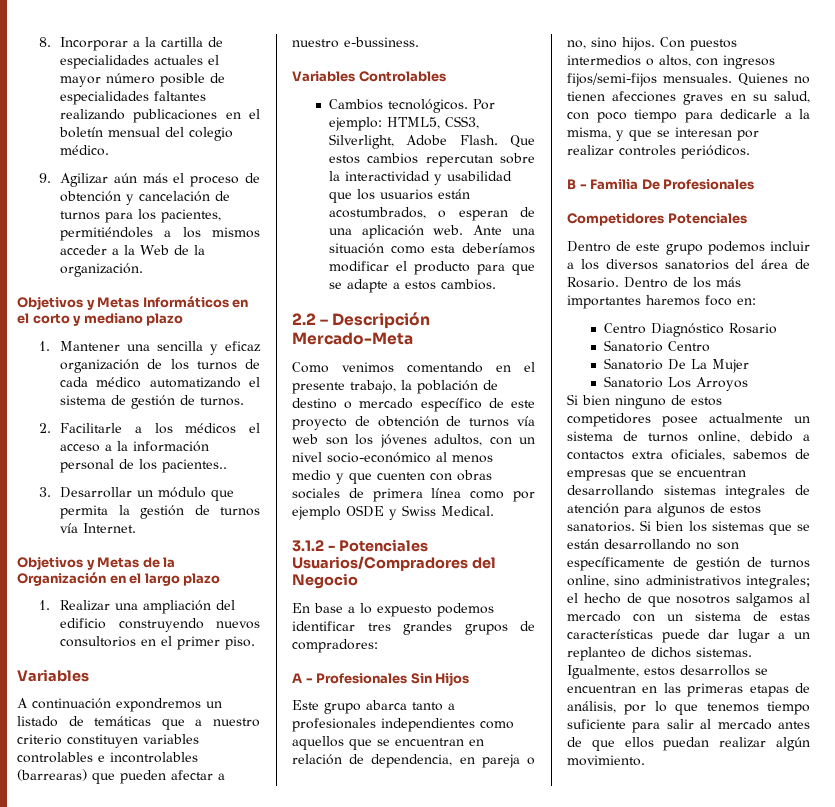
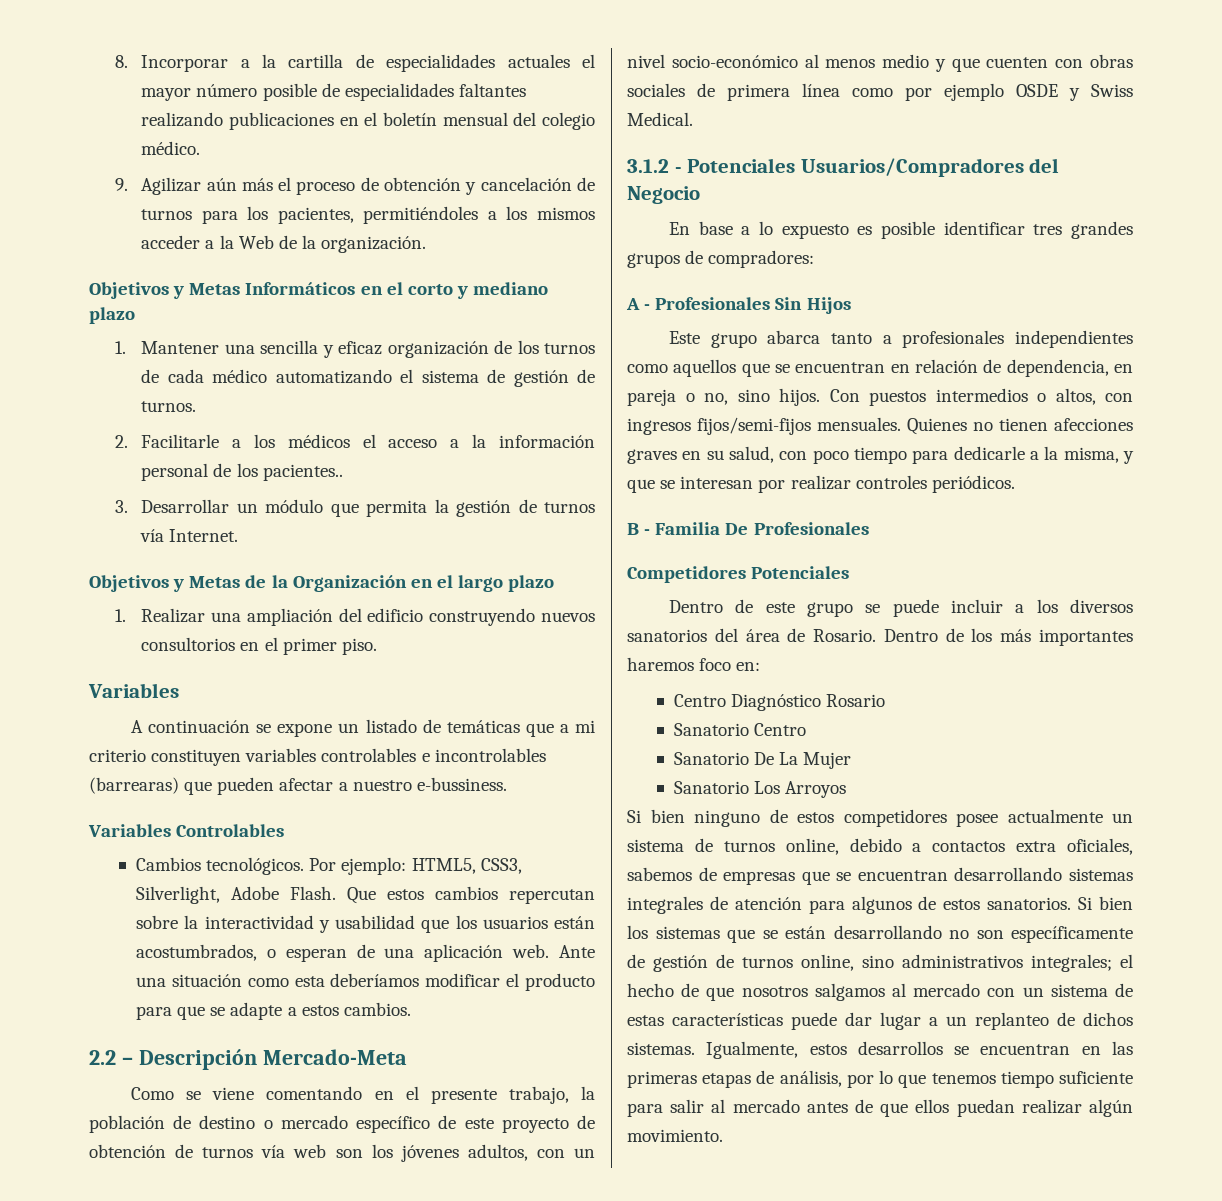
- A continuación expondremos un listado de temáticas que a nuestro criterio constituyen variables controlables e incontrolables (barrearas) que pueden afectar a nuestro e-bussiness.
+ A continuación se expone un listado de temáticas que a mi criterio constituyen variables controlables e incontrolables (barrearas) que pueden afectar a nuestro e-bussiness.
- Como venimos comentando en el presente trabajo, la población de destino o mercado específico de este proyecto de obtención de turnos vía web son los jóvenes adultos, con un nivel socio-económico al menos medio y que cuenten con obras sociales de primera línea como por ejemplo OSDE y Swiss Medical.
+ Como se viene comentando en el presente trabajo, la población de destino o mercado específico de este proyecto de obtención de turnos vía web son los jóvenes adultos, con un nivel socio-económico al menos medio y que cuenten con obras sociales de primera línea como por ejemplo OSDE y Swiss Medical.
- En base a lo expuesto podemos identificar tres grandes grupos de compradores:
+ En base a lo expuesto es posible identificar tres grandes grupos de compradores:
- Dentro de este grupo podemos incluir a los diversos sanatorios del área de Rosario.
+ Dentro de este grupo se puede incluir a los diversos sanatorios del área de Rosario.

